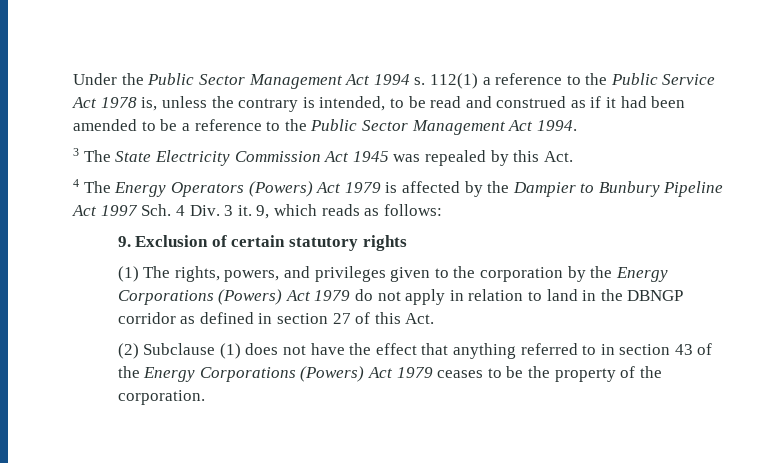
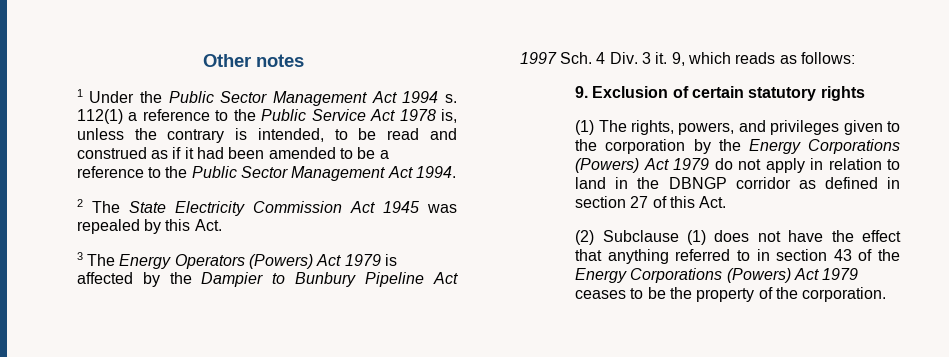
- Under the Public Sector Management Act 1994 s.
+ Other notes
+ 1 Under the Public Sector Management Act 1994 s.
- 3 The State Electricity Commission Act 1945 was repealed by this Act.
+ 2 The State Electricity Commission Act 1945 was repealed by this Act.
- 4 The Energy Operators (Powers) Act 1979 is affected by the Dampier to Bunbury Pipeline Act 1997 Sch. 4 Div. 3 it.
+ 3 The Energy Operators (Powers) Act 1979 is affected by the Dampier to Bunbury Pipeline Act 1997 Sch. 4 Div. 3 it.

